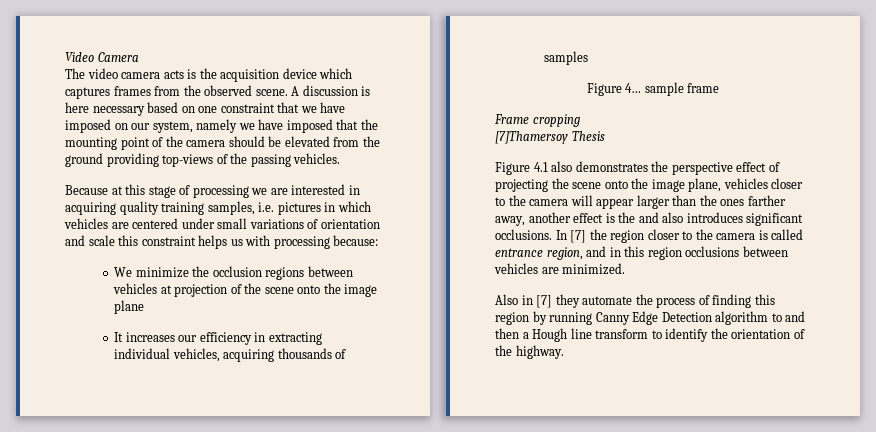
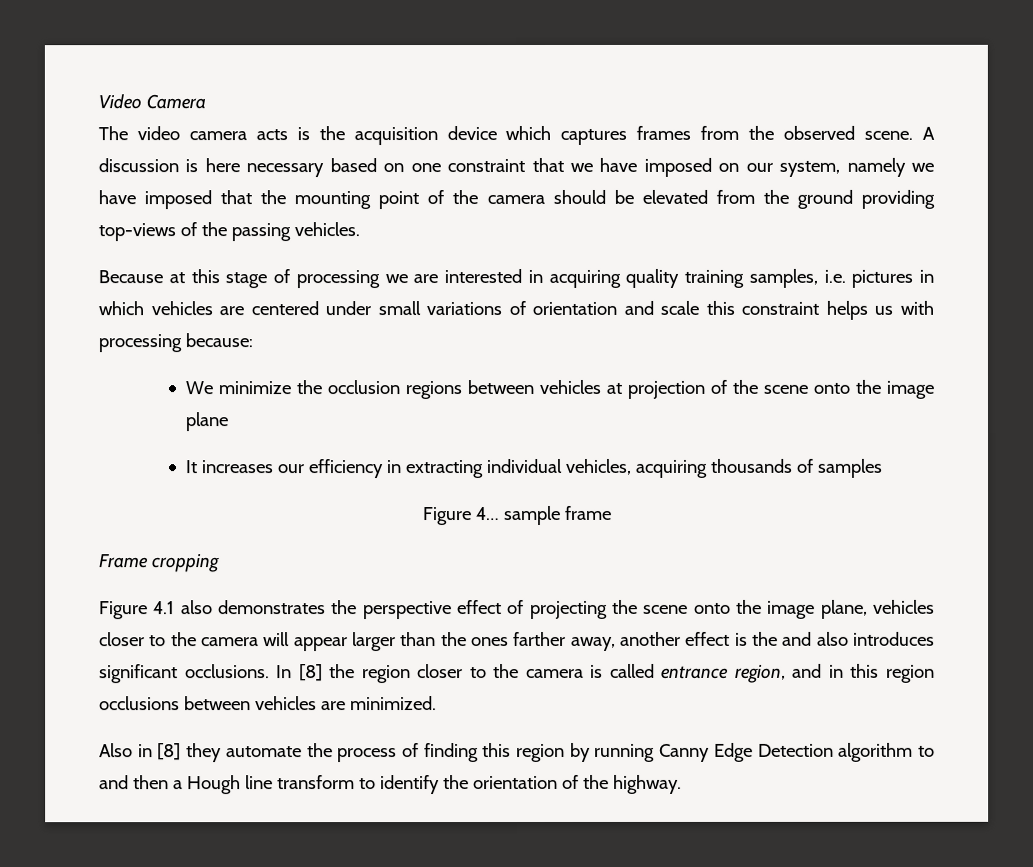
- [7]Thamersoy Thesis
- In [7] the region closer to the camera is called entrance region, and in this region occlusions between vehicles are minimized.
+ In [8] the region closer to the camera is called entrance region, and in this region occlusions between vehicles are minimized.
- Also in [7] they automate the process of finding this region by running Canny Edge Detection algorithm to and then a Hough line transform to identify the orientation of the highway.
+ Also in [8] they automate the process of finding this region by running Canny Edge Detection algorithm to and then a Hough line transform to identify the orientation of the highway.

